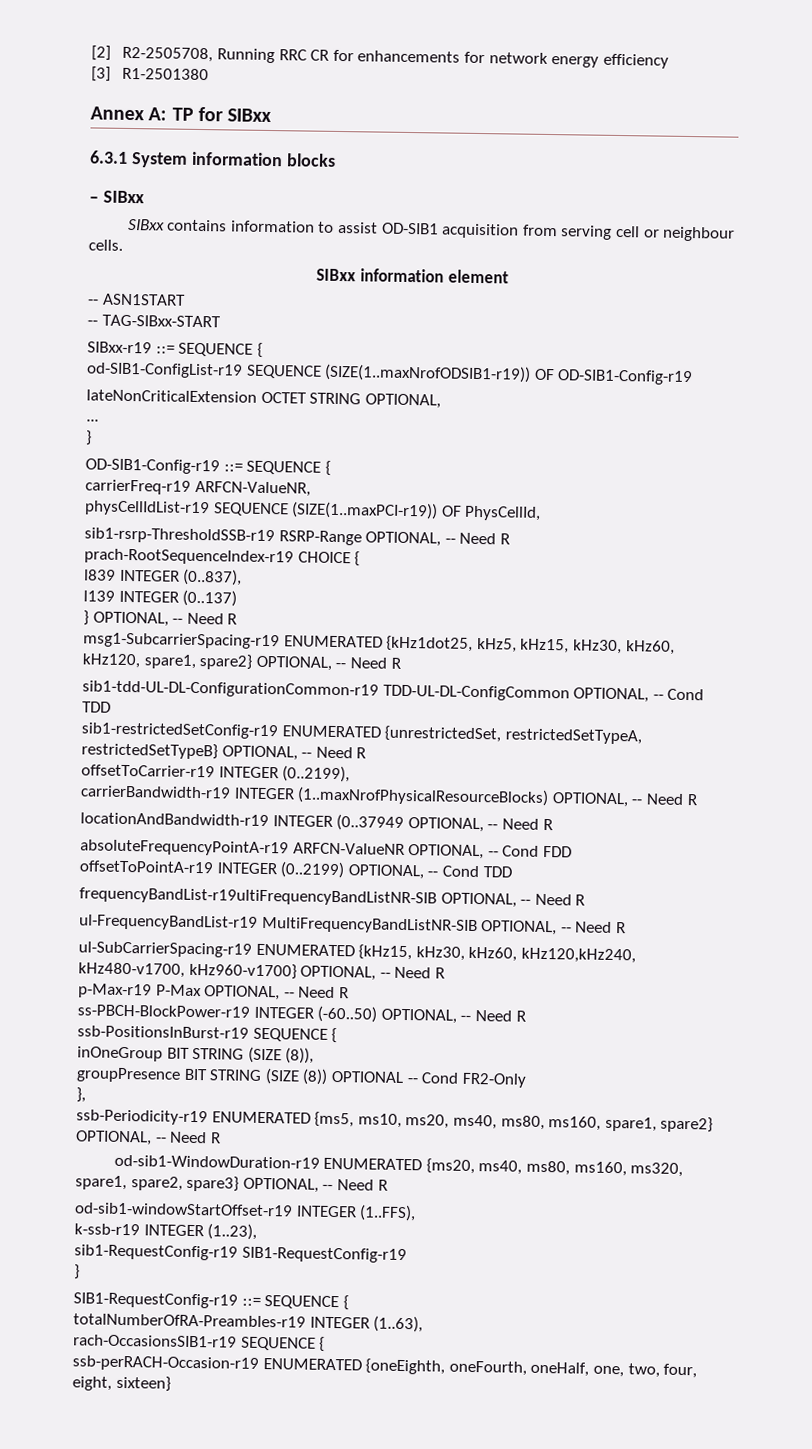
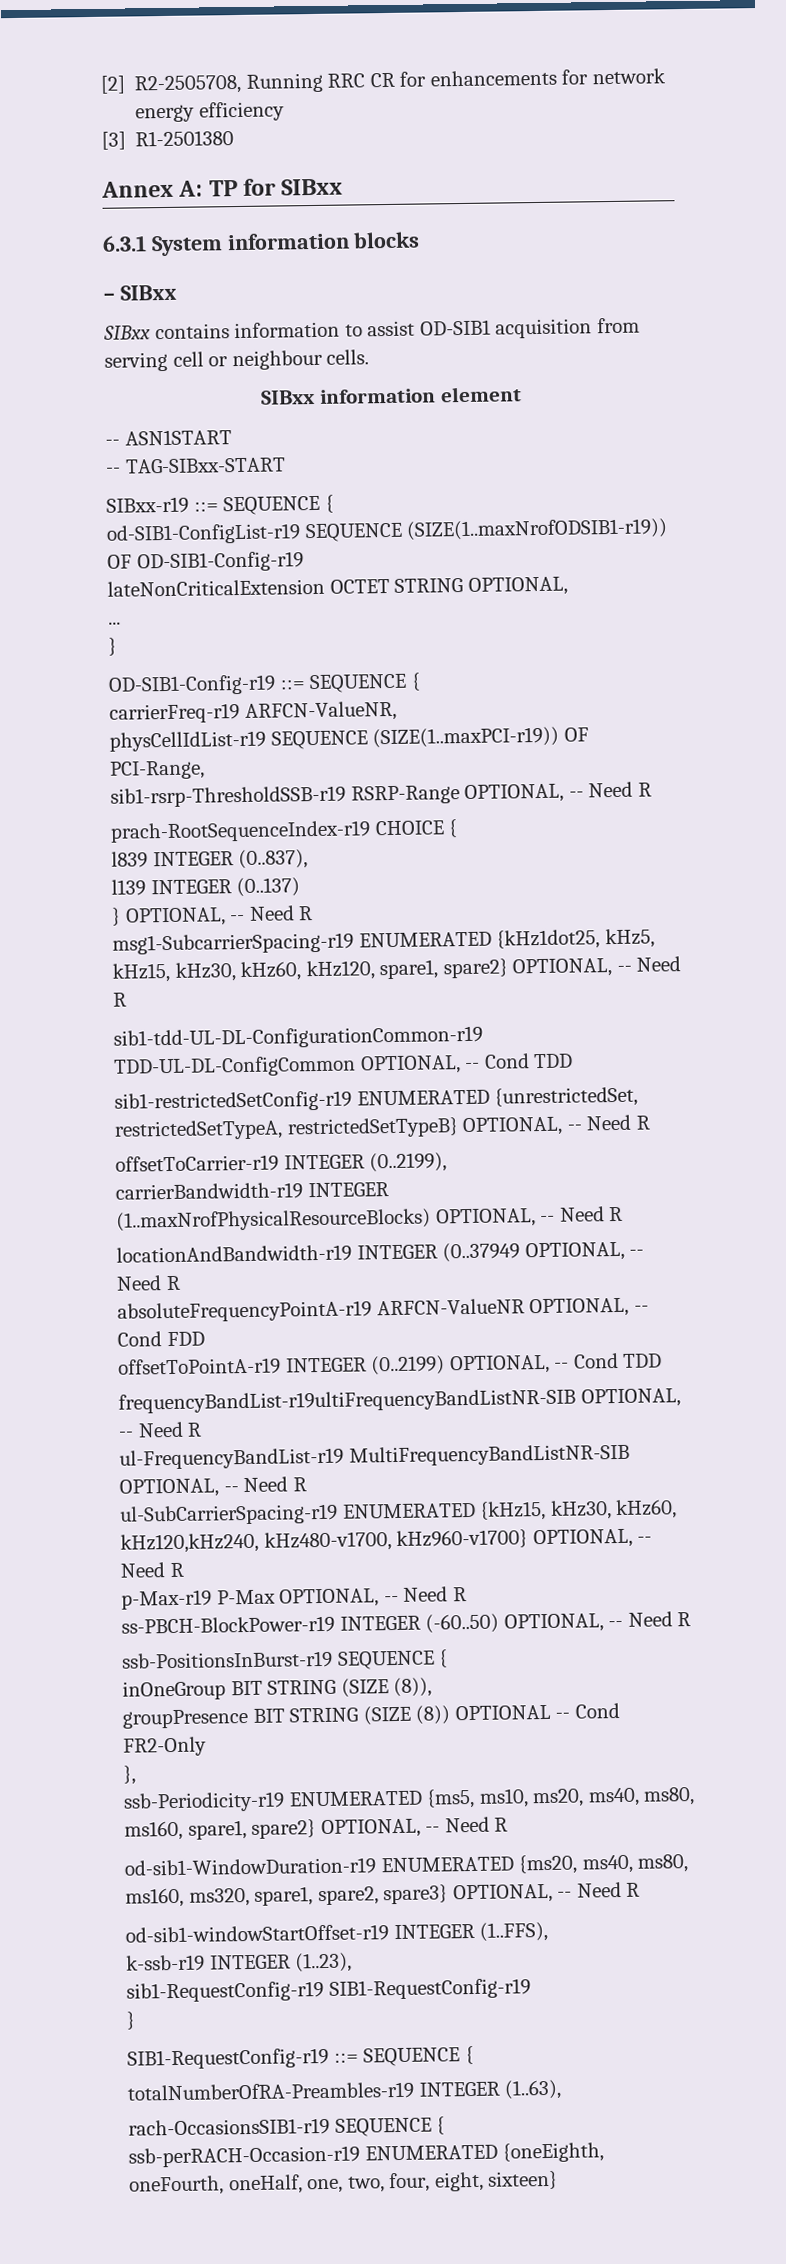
- physCellIdList-r19 SEQUENCE (SIZE(1..maxPCI-r19)) OF PhysCellId,
+ physCellIdList-r19 SEQUENCE (SIZE(1..maxPCI-r19)) OF PCI-Range,

